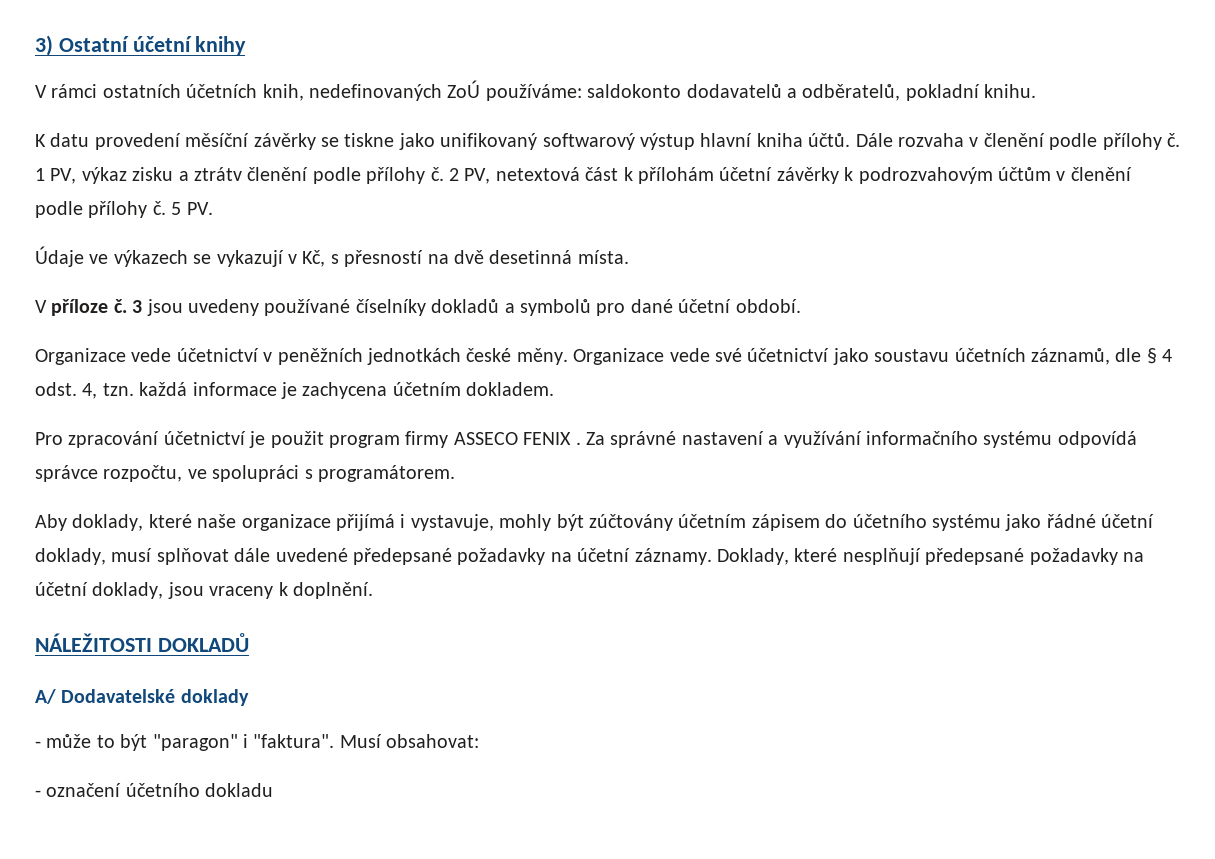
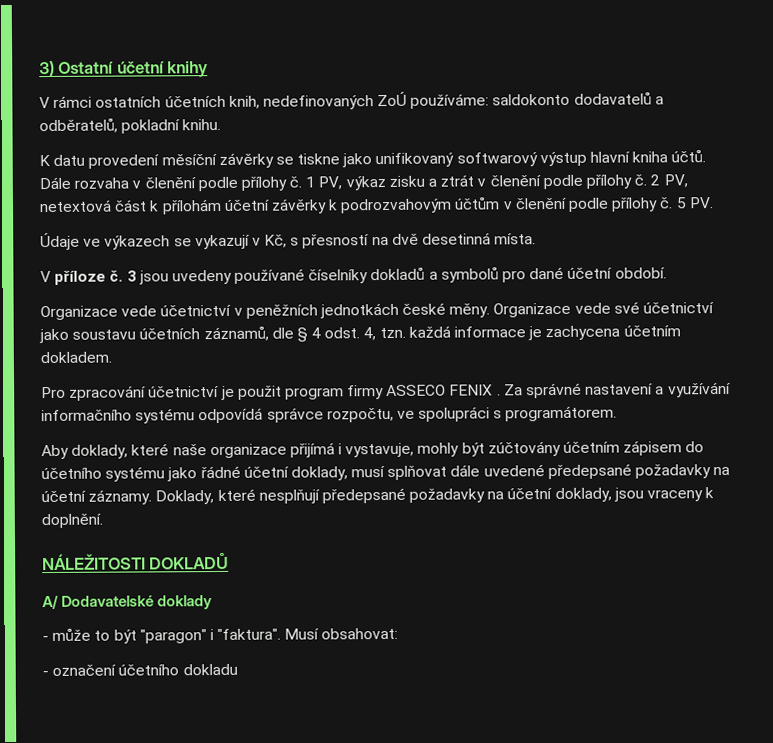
- 1 PV, výkaz zisku a ztrátv členění podle přílohy č.
+ 1 PV, výkaz zisku a ztrát v členění podle přílohy č.

